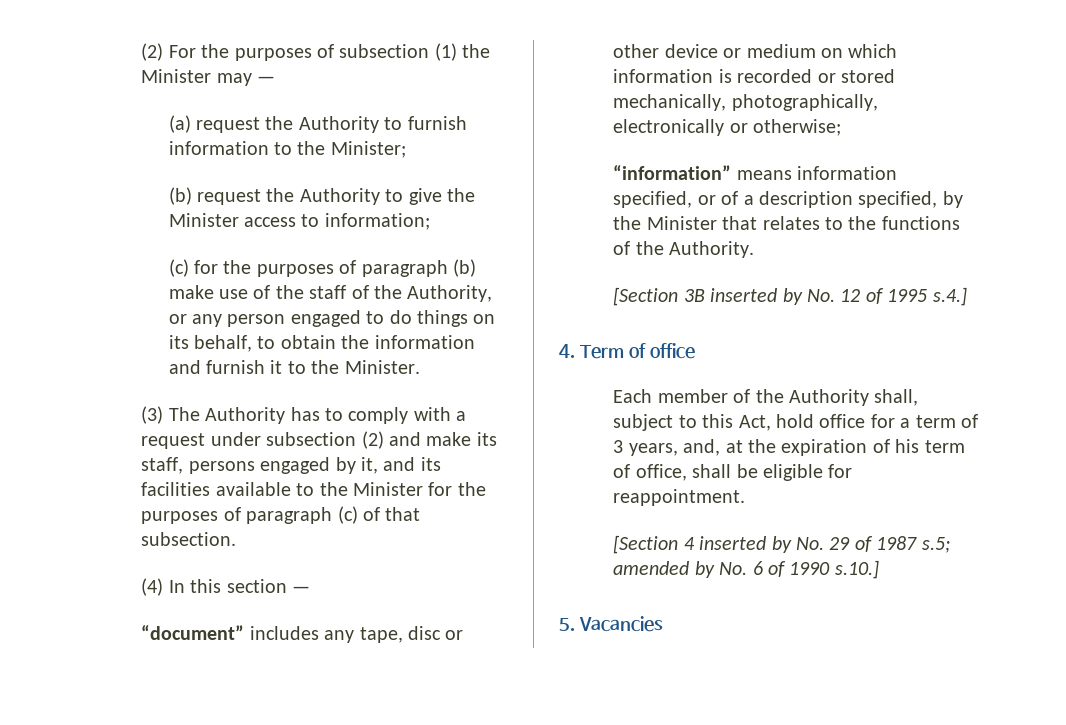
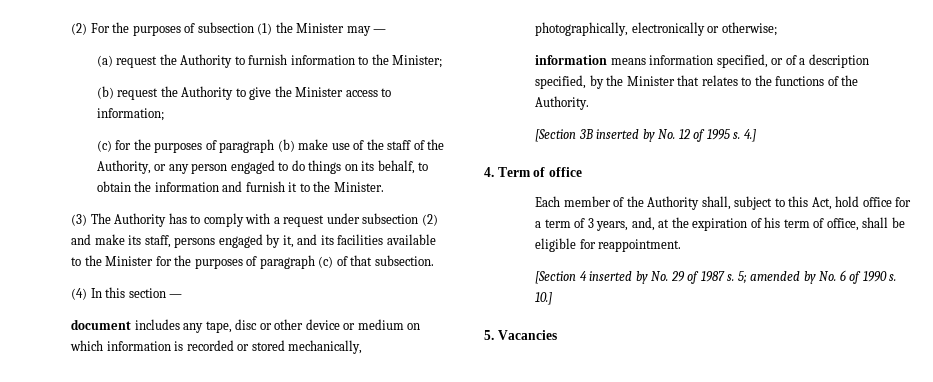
- “document” includes any tape, disc or other device or medium on which information is recorded or stored mechanically, photographically, electronically or otherwise;
+ document includes any tape, disc or other device or medium on which information is recorded or stored mechanically, photographically, electronically or otherwise;
- “information” means information specified, or of a description specified, by the Minister that relates to the functions of the Authority.
+ information means information specified, or of a description specified, by the Minister that relates to the functions of the Authority.
- [Section 3B inserted by No. 12 of 1995 s.4.]
+ [Section 3B inserted by No. 12 of 1995 s. 4.]
- [Section 4 inserted by No. 29 of 1987 s.5; amended by No. 6 of 1990 s.10.]
+ [Section 4 inserted by No. 29 of 1987 s. 5; amended by No. 6 of 1990 s. 10.]

